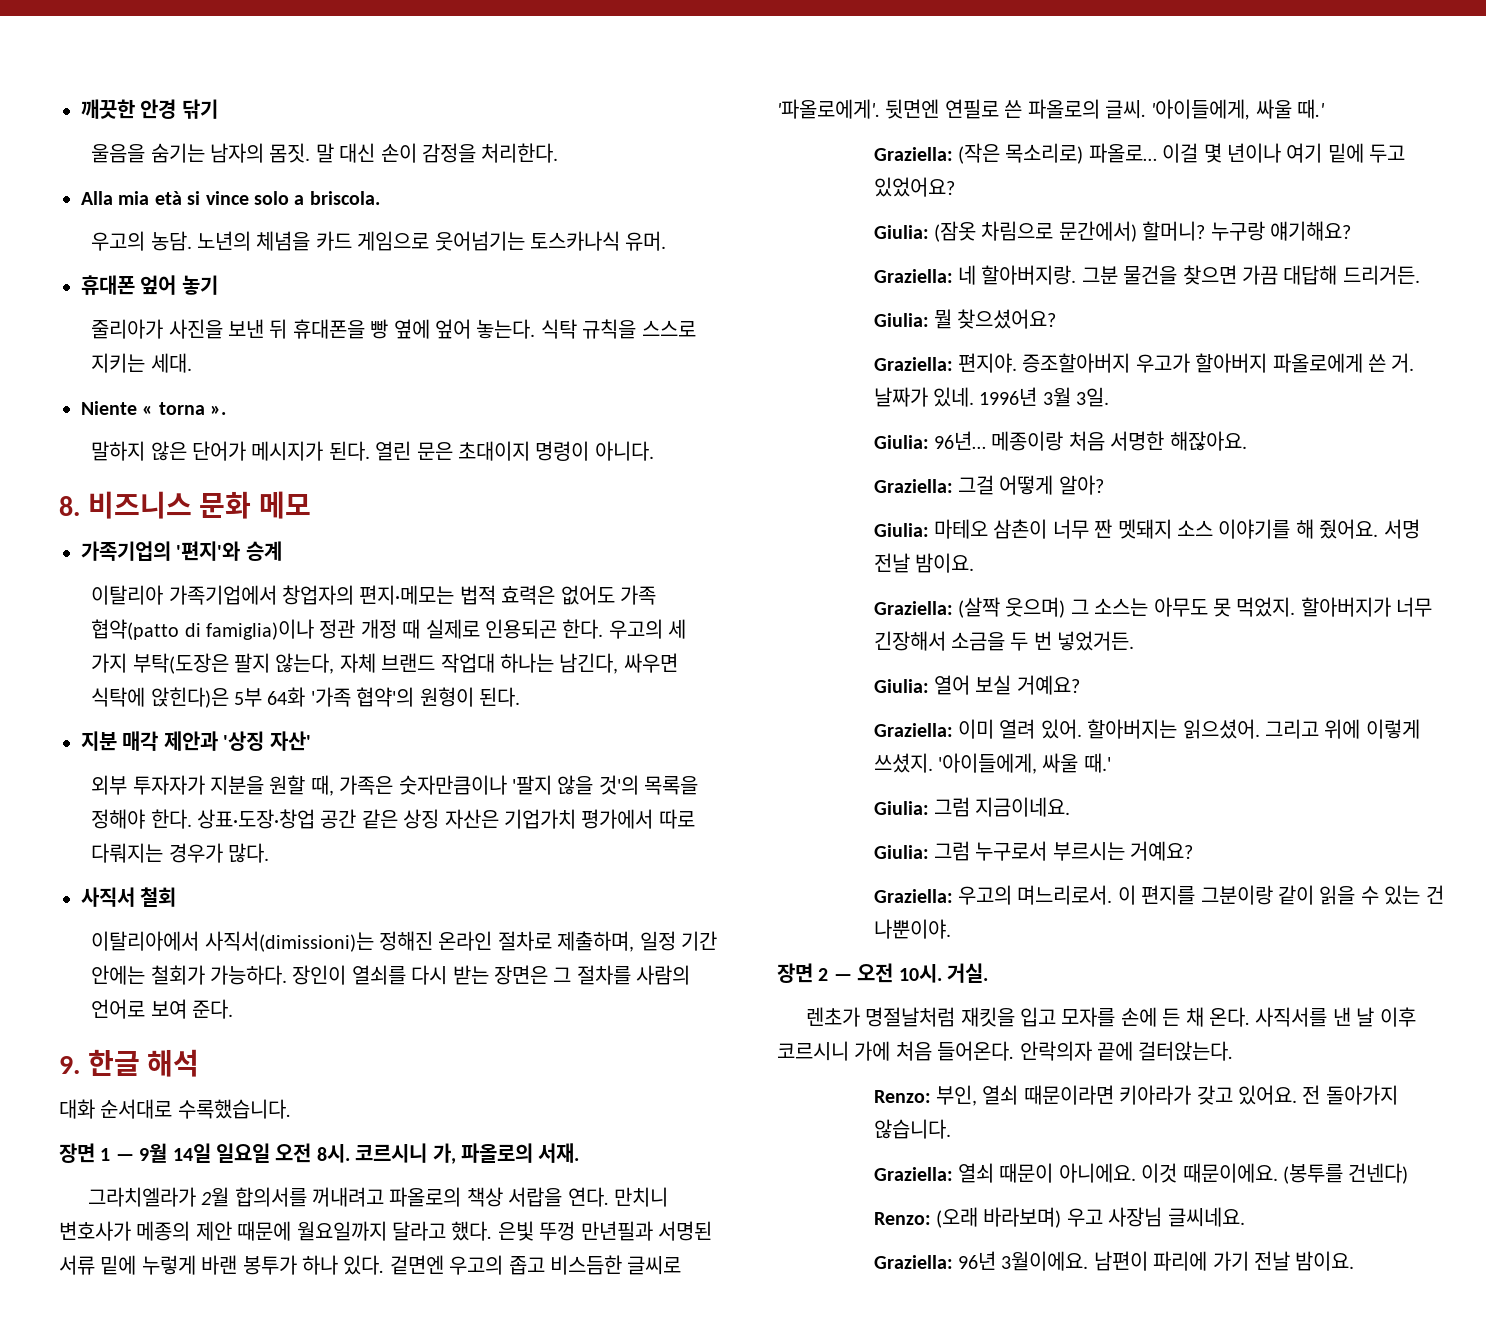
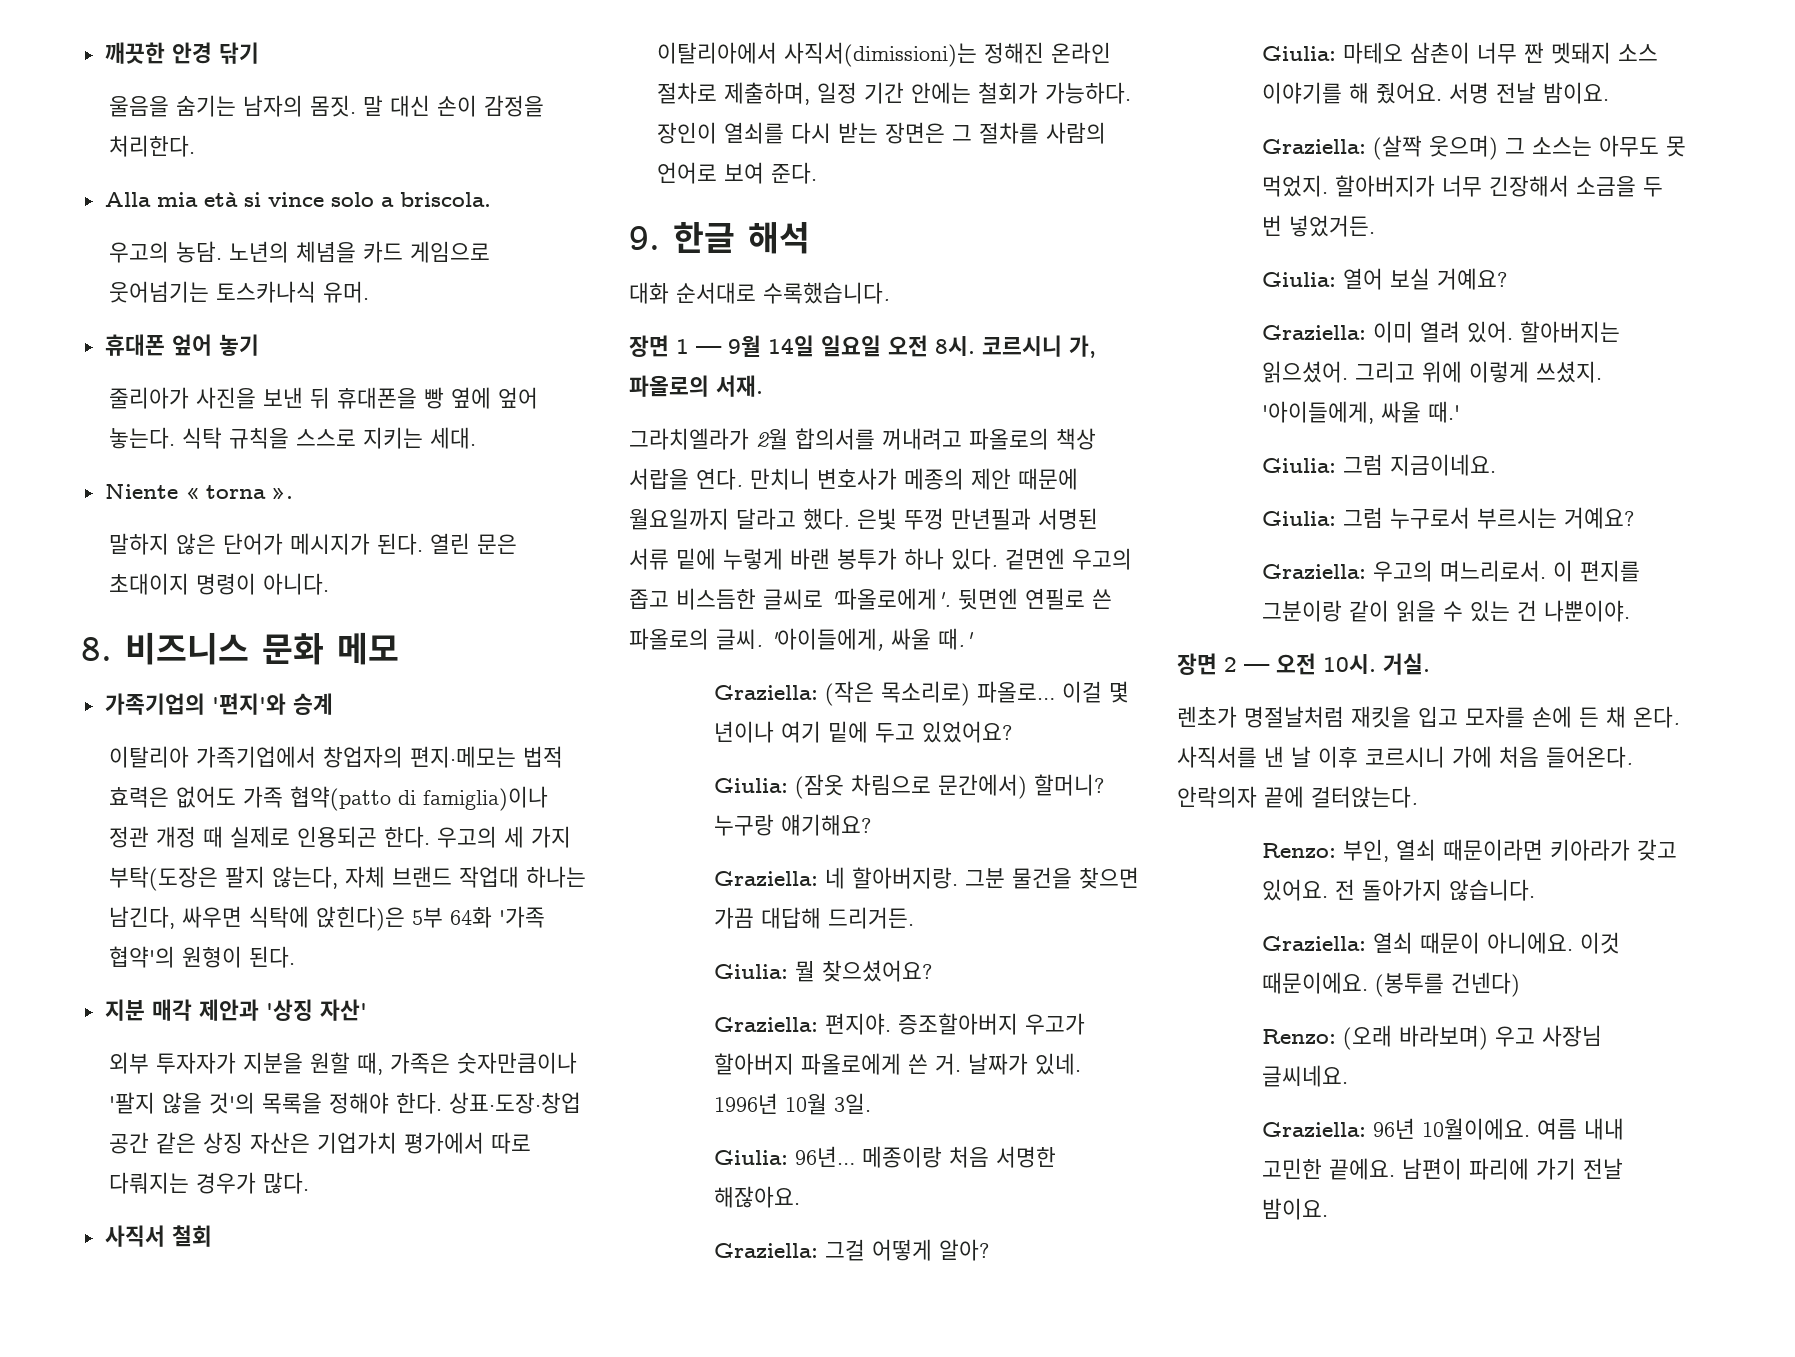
- 1996년 3월 3일.
+ 1996년 10월 3일.
- Graziella: 96년 3월이에요.
+ Graziella: 96년 10월이에요. 여름 내내 고민한 끝에요.

